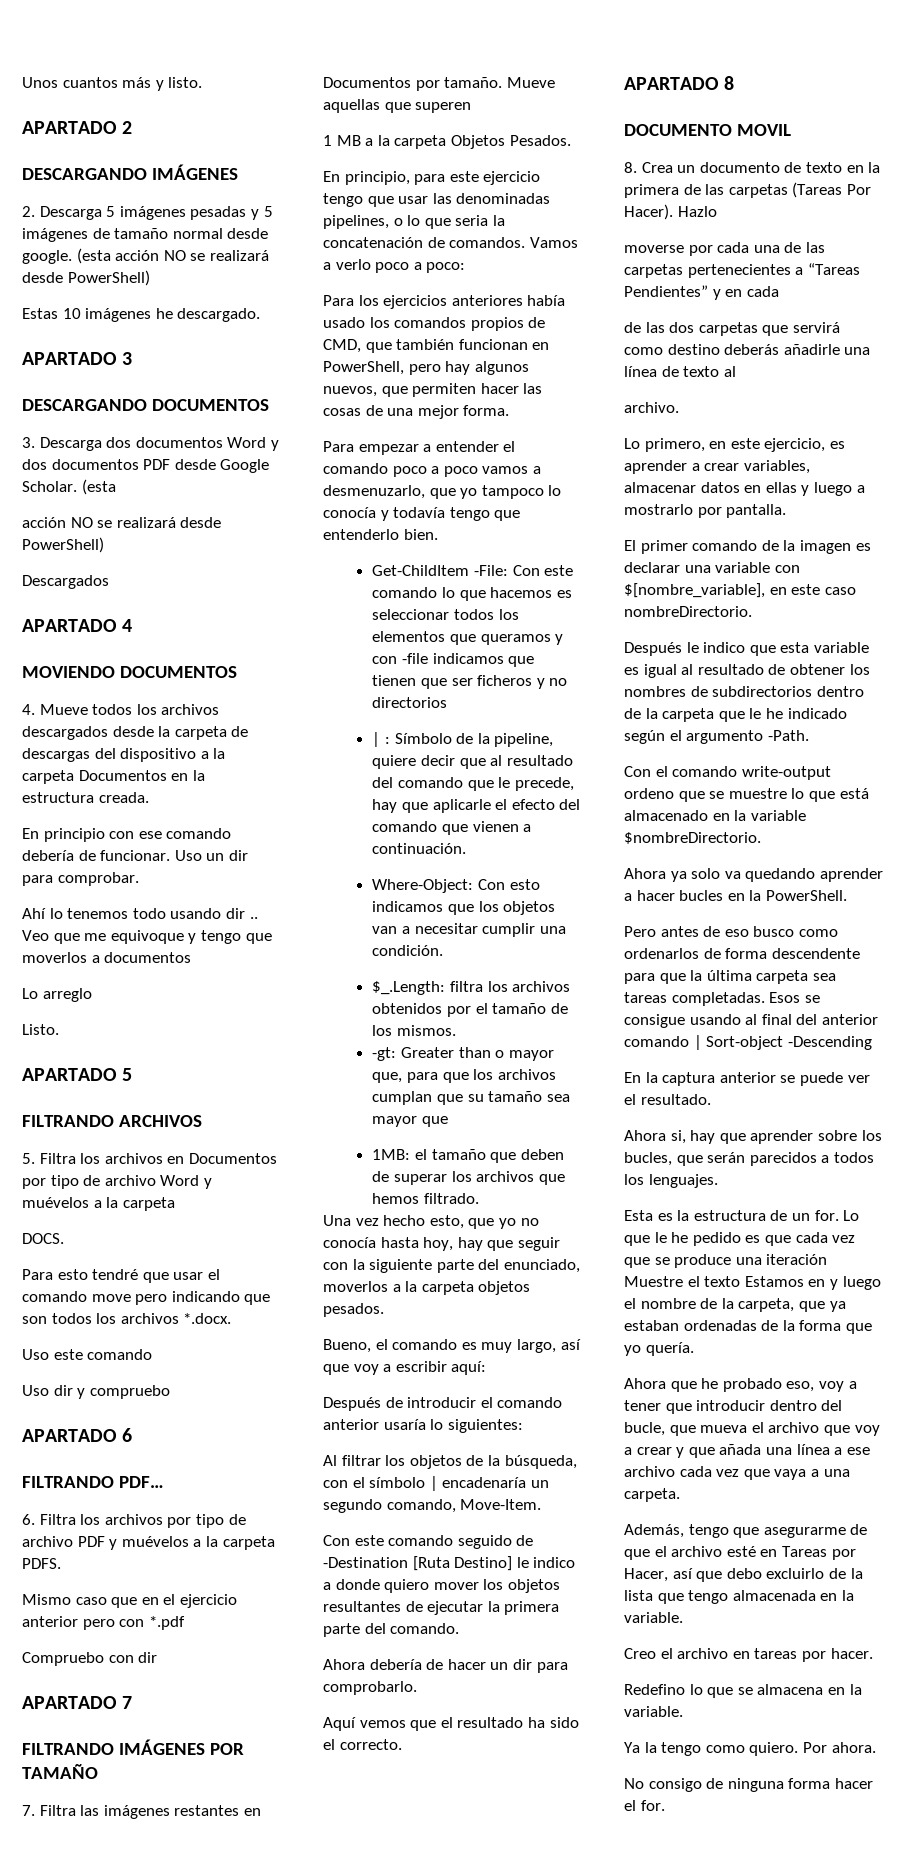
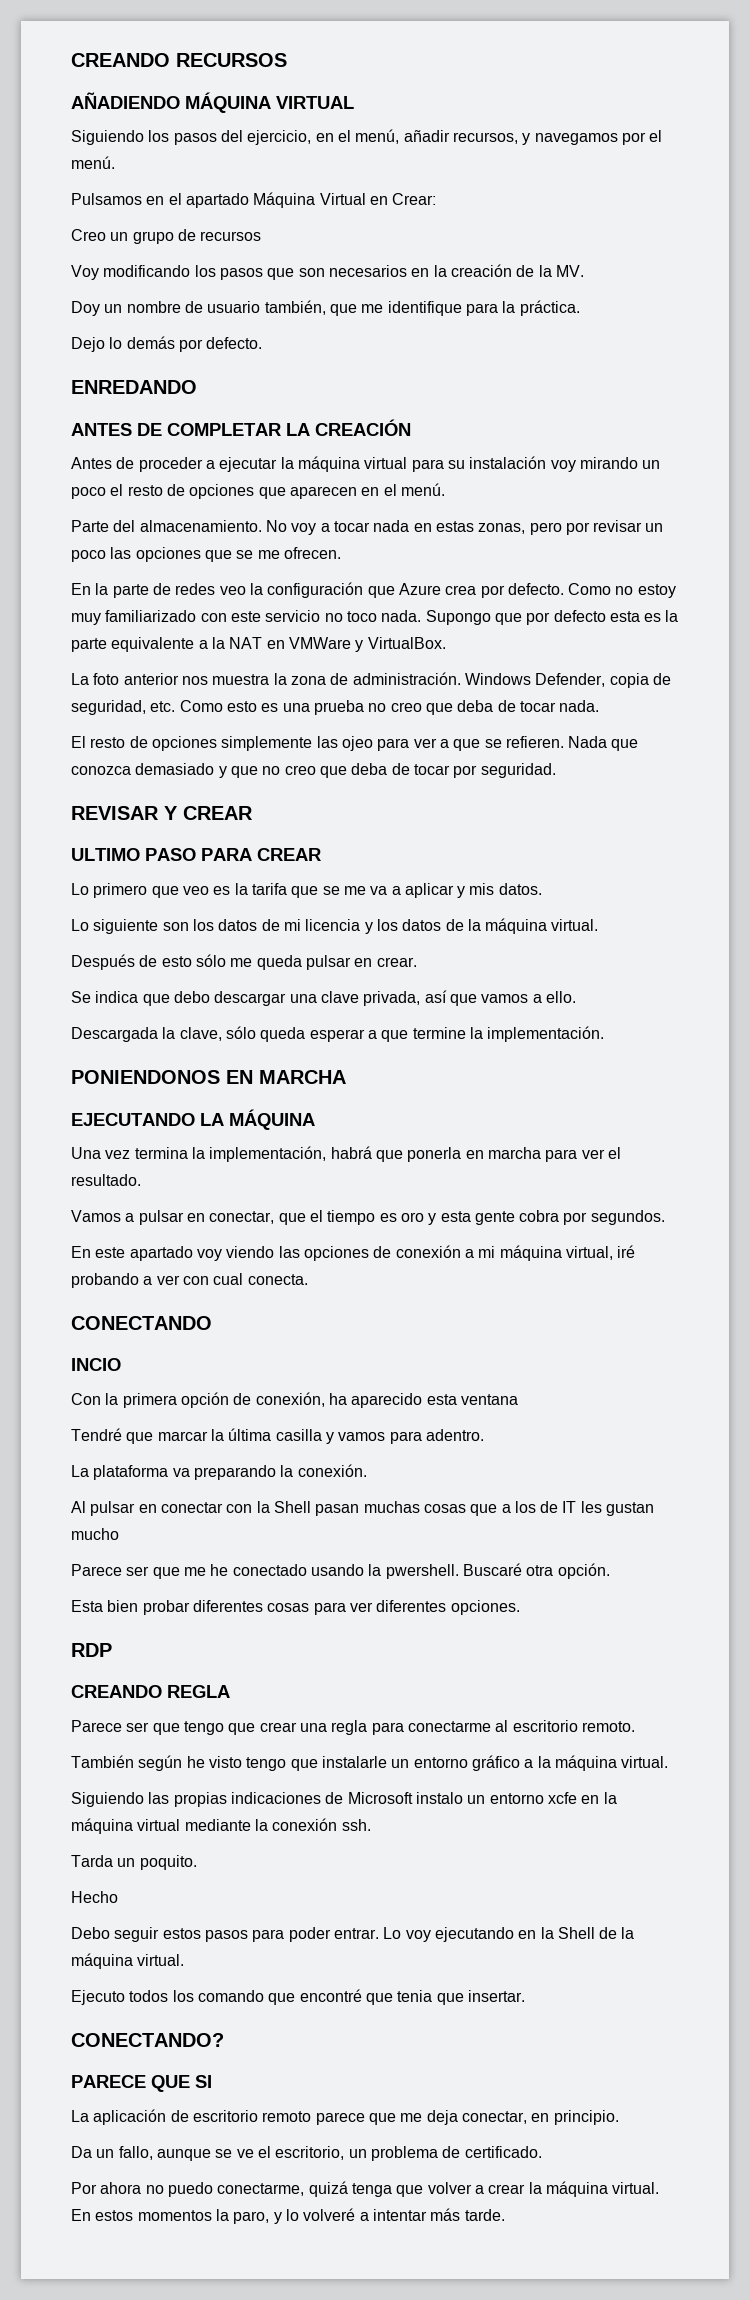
- Unos cuantos más y listo.
- APARTADO 2
- DESCARGANDO IMÁGENES
- 2. Descarga 5 imágenes pesadas y 5 imágenes de tamaño normal desde google. (esta acción NO se realizará desde PowerShell)
- Estas 10 imágenes he descargado.
- APARTADO 3
- DESCARGANDO DOCUMENTOS
- 3. Descarga dos documentos Word y dos documentos PDF desde Google Scholar. (esta
- acción NO se realizará desde PowerShell)
- Descargados
- APARTADO 4
- MOVIENDO DOCUMENTOS
- 4. Mueve todos los archivos descargados desde la carpeta de descargas del dispositivo a la carpeta Documentos en la estructura creada.
- En principio con ese comando debería de funcionar. Uso un dir para comprobar.
- Ahí lo tenemos todo usando dir .. Veo que me equivoque y tengo que moverlos a documentos
- Lo arreglo
- Listo.
- APARTADO 5
- FILTRANDO ARCHIVOS
- 5. Filtra los archivos en Documentos por tipo de archivo Word y muévelos a la carpeta
- DOCS.
- Para esto tendré que usar el comando move pero indicando que son todos los archivos *.docx.
- Uso este comando
- Uso dir y compruebo
- APARTADO 6
- FILTRANDO PDF…
- 6. Filtra los archivos por tipo de archivo PDF y muévelos a la carpeta PDFS.
- Mismo caso que en el ejercicio anterior pero con *.pdf
- Compruebo con dir
- APARTADO 7
- FILTRANDO IMÁGENES POR TAMAÑO
- 7. Filtra las imágenes restantes en Documentos por tamaño. Mueve aquellas que superen
- 1 MB a la carpeta Objetos Pesados.
- En principio, para este ejercicio tengo que usar las denominadas pipelines, o lo que seria la concatenación de comandos. Vamos a verlo poco a poco:
- Para los ejercicios anteriores había usado los comandos propios de CMD, que también funcionan en PowerShell, pero hay algunos nuevos, que permiten hacer las cosas de una mejor forma.
- Para empezar a entender el comando poco a poco vamos a desmenuzarlo, que yo tampoco lo conocía y todavía tengo que entenderlo bien.
- Get-ChildItem -File: Con este comando lo que hacemos es seleccionar todos los elementos que queramos y con -file indicamos que tienen que ser ficheros y no directorios
- | : Símbolo de la pipeline, quiere decir que al resultado del comando que le precede, hay que aplicarle el efecto del comando que vienen a continuación.
- Where-Object: Con esto indicamos que los objetos van a necesitar cumplir una condición.
- $_.Length: filtra los archivos obtenidos por el tamaño de los mismos.
- -gt: Greater than o mayor que, para que los archivos cumplan que su tamaño sea mayor que
- 1MB: el tamaño que deben de superar los archivos que hemos filtrado.
- Una vez hecho esto, que yo no conocía hasta hoy, hay que seguir con la siguiente parte del enunciado, moverlos a la carpeta objetos pesados.
- Bueno, el comando es muy largo, así que voy a escribir aquí:
- Después de introducir el comando anterior usaría lo siguientes:
- Al filtrar los objetos de la búsqueda, con el símbolo | encadenaría un segundo comando, Move-Item.
- Con este comando seguido de -Destination [Ruta Destino] le indico a donde quiero mover los objetos resultantes de ejecutar la primera parte del comando.
- Ahora debería de hacer un dir para comprobarlo.
- Aquí vemos que el resultado ha sido el correcto.
- APARTADO 8
- DOCUMENTO MOVIL
- 8. Crea un documento de texto en la primera de las carpetas (Tareas Por Hacer). Hazlo
- moverse por cada una de las carpetas pertenecientes a “Tareas Pendientes” y en cada
- de las dos carpetas que servirá como destino deberás añadirle una línea de texto al
- archivo.
- Lo primero, en este ejercicio, es aprender a crear variables, almacenar datos en ellas y luego a mostrarlo por pantalla.
- El primer comando de la imagen es declarar una variable con $[nombre_variable], en este caso nombreDirectorio.
- Después le indico que esta variable es igual al resultado de obtener los nombres de subdirectorios dentro de la carpeta que le he indicado según el argumento -Path.
- Con el comando write-output ordeno que se muestre lo que está almacenado en la variable $nombreDirectorio.
- Ahora ya solo va quedando aprender a hacer bucles en la PowerShell.
- Pero antes de eso busco como ordenarlos de forma descendente para que la última carpeta sea tareas completadas. Esos se consigue usando al final del anterior comando | Sort-object -Descending
- En la captura anterior se puede ver el resultado.
- Ahora si, hay que aprender sobre los bucles, que serán parecidos a todos los lenguajes.
- Esta es la estructura de un for. Lo que le he pedido es que cada vez que se produce una iteración Muestre el texto Estamos en y luego el nombre de la carpeta, que ya estaban ordenadas de la forma que yo quería.
- Ahora que he probado eso, voy a tener que introducir dentro del bucle, que mueva el archivo que voy a crear y que añada una línea a ese archivo cada vez que vaya a una carpeta.
- Además, tengo que asegurarme de que el archivo esté en Tareas por Hacer, así que debo excluirlo de la lista que tengo almacenada en la variable.
- Creo el archivo en tareas por hacer.
- Redefino lo que se almacena en la variable.
- Ya la tengo como quiero. Por ahora.
- No consigo de ninguna forma hacer el for.
+ CREANDO RECURSOS
+ AÑADIENDO MÁQUINA VIRTUAL
+ Siguiendo los pasos del ejercicio, en el menú, añadir recursos, y navegamos por el menú.
+ Pulsamos en el apartado Máquina Virtual en Crear:
+ Creo un grupo de recursos
+ Voy modificando los pasos que son necesarios en la creación de la MV.
+ Doy un nombre de usuario también, que me identifique para la práctica.
+ Dejo lo demás por defecto.
+ ENREDANDO
+ ANTES DE COMPLETAR LA CREACIÓN
+ Antes de proceder a ejecutar la máquina virtual para su instalación voy mirando un poco el resto de opciones que aparecen en el menú.
+ Parte del almacenamiento. No voy a tocar nada en estas zonas, pero por revisar un poco las opciones que se me ofrecen.
+ En la parte de redes veo la configuración que Azure crea por defecto. Como no estoy muy familiarizado con este servicio no toco nada. Supongo que por defecto esta es la parte equivalente a la NAT en VMWare y VirtualBox.
+ La foto anterior nos muestra la zona de administración. Windows Defender, copia de seguridad, etc. Como esto es una prueba no creo que deba de tocar nada.
+ El resto de opciones simplemente las ojeo para ver a que se refieren. Nada que conozca demasiado y que no creo que deba de tocar por seguridad.
+ REVISAR Y CREAR
+ ULTIMO PASO PARA CREAR
+ Lo primero que veo es la tarifa que se me va a aplicar y mis datos.
+ Lo siguiente son los datos de mi licencia y los datos de la máquina virtual.
+ Después de esto sólo me queda pulsar en crear.
+ Se indica que debo descargar una clave privada, así que vamos a ello.
+ Descargada la clave, sólo queda esperar a que termine la implementación.
+ PONIENDONOS EN MARCHA
+ EJECUTANDO LA MÁQUINA
+ Una vez termina la implementación, habrá que ponerla en marcha para ver el resultado.
+ Vamos a pulsar en conectar, que el tiempo es oro y esta gente cobra por segundos.
+ En este apartado voy viendo las opciones de conexión a mi máquina virtual, iré probando a ver con cual conecta.
+ CONECTANDO
+ INCIO
+ Con la primera opción de conexión, ha aparecido esta ventana
+ Tendré que marcar la última casilla y vamos para adentro.
+ La plataforma va preparando la conexión.
+ Al pulsar en conectar con la Shell pasan muchas cosas que a los de IT les gustan mucho
+ Parece ser que me he conectado usando la pwershell. Buscaré otra opción.
+ Esta bien probar diferentes cosas para ver diferentes opciones.
+ RDP
+ CREANDO REGLA
+ Parece ser que tengo que crear una regla para conectarme al escritorio remoto.
+ También según he visto tengo que instalarle un entorno gráfico a la máquina virtual.
+ Siguiendo las propias indicaciones de Microsoft instalo un entorno xcfe en la máquina virtual mediante la conexión ssh.
+ Tarda un poquito.
+ Hecho
+ Debo seguir estos pasos para poder entrar. Lo voy ejecutando en la Shell de la máquina virtual.
+ Ejecuto todos los comando que encontré que tenia que insertar.
+ CONECTANDO?
+ PARECE QUE SI
+ La aplicación de escritorio remoto parece que me deja conectar, en principio.
+ Da un fallo, aunque se ve el escritorio, un problema de certificado.
+ Por ahora no puedo conectarme, quizá tenga que volver a crear la máquina virtual. En estos momentos la paro, y lo volveré a intentar más tarde.

